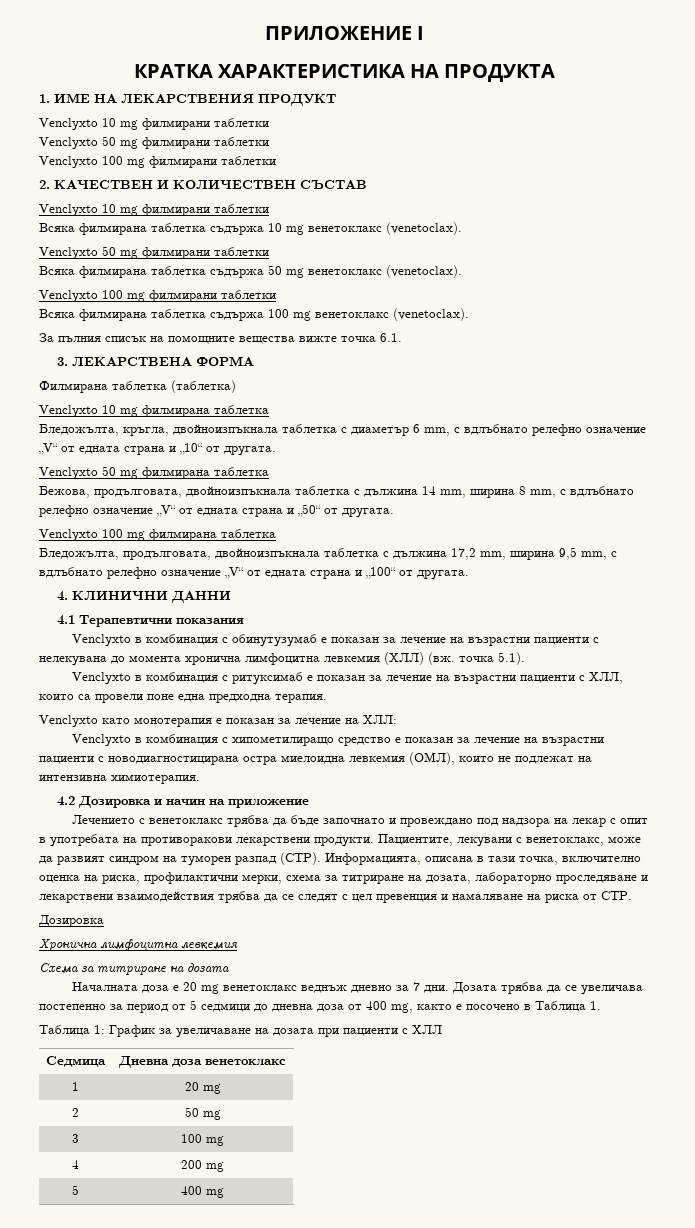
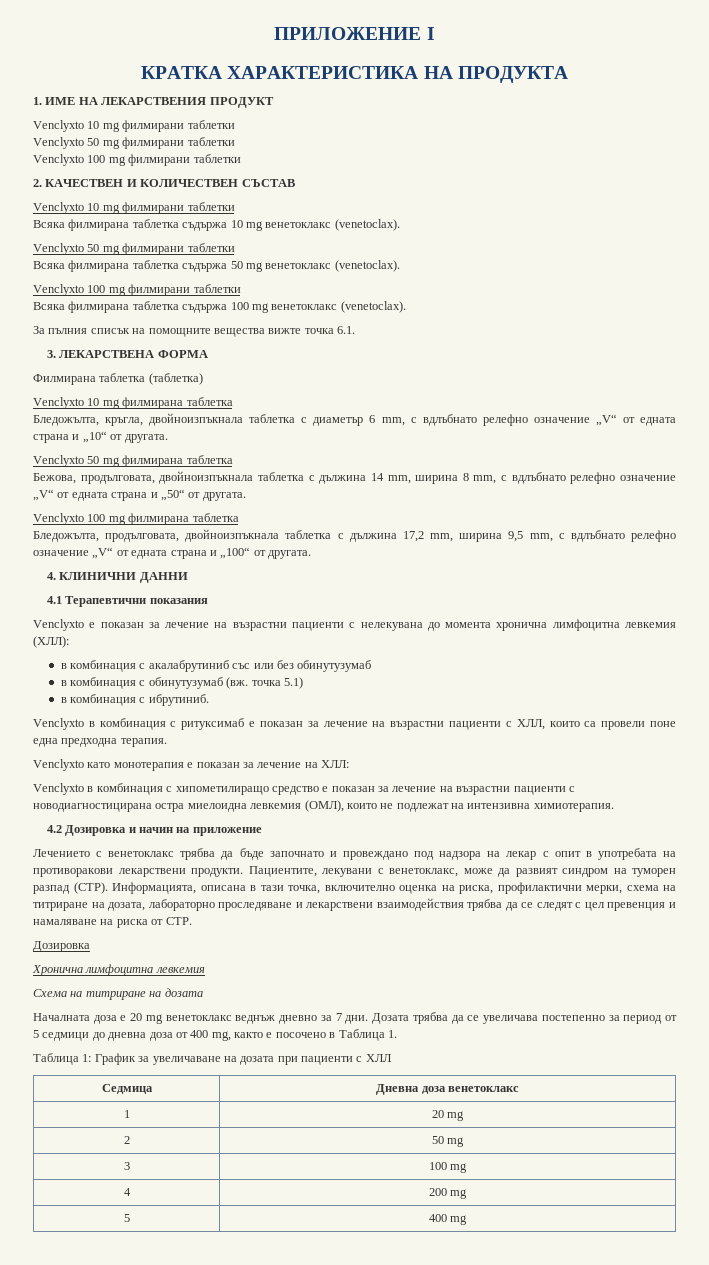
- Venclyxto в комбинация с обинутузумаб е показан за лечение на възрастни пациенти с нелекувана до момента хронична лимфоцитна левкемия (ХЛЛ) (вж. точка 5.1).
+ Venclyxto е показан за лечение на възрастни пациенти с нелекувана до момента хронична лимфоцитна левкемия (ХЛЛ):
+ в комбинация с акалабрутиниб със или без обинутузумаб
+ в комбинация с обинутузумаб (вж. точка 5.1)
+ в комбинация с ибрутиниб.
- Информацията, описана в тази точка, включително оценка на риска, профилактични мерки, схема за титриране на дозата, лабораторно проследяване и лекарствени взаимодействия трябва да се следят с цел превенция и намаляване на риска от СТР.
+ Информацията, описана в тази точка, включително оценка на риска, профилактични мерки, схема на титриране на дозата, лабораторно проследяване и лекарствени взаимодействия трябва да се следят с цел превенция и намаляване на риска от СТР.
- Схема за титриране на дозата
+ Схема на титриране на дозата

